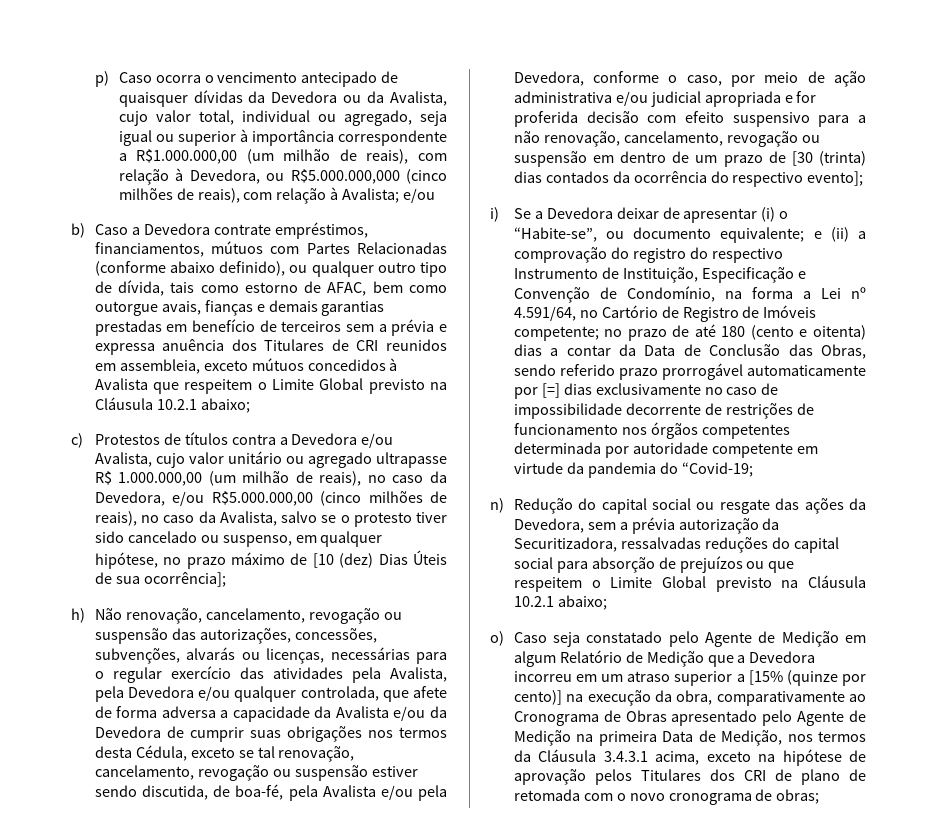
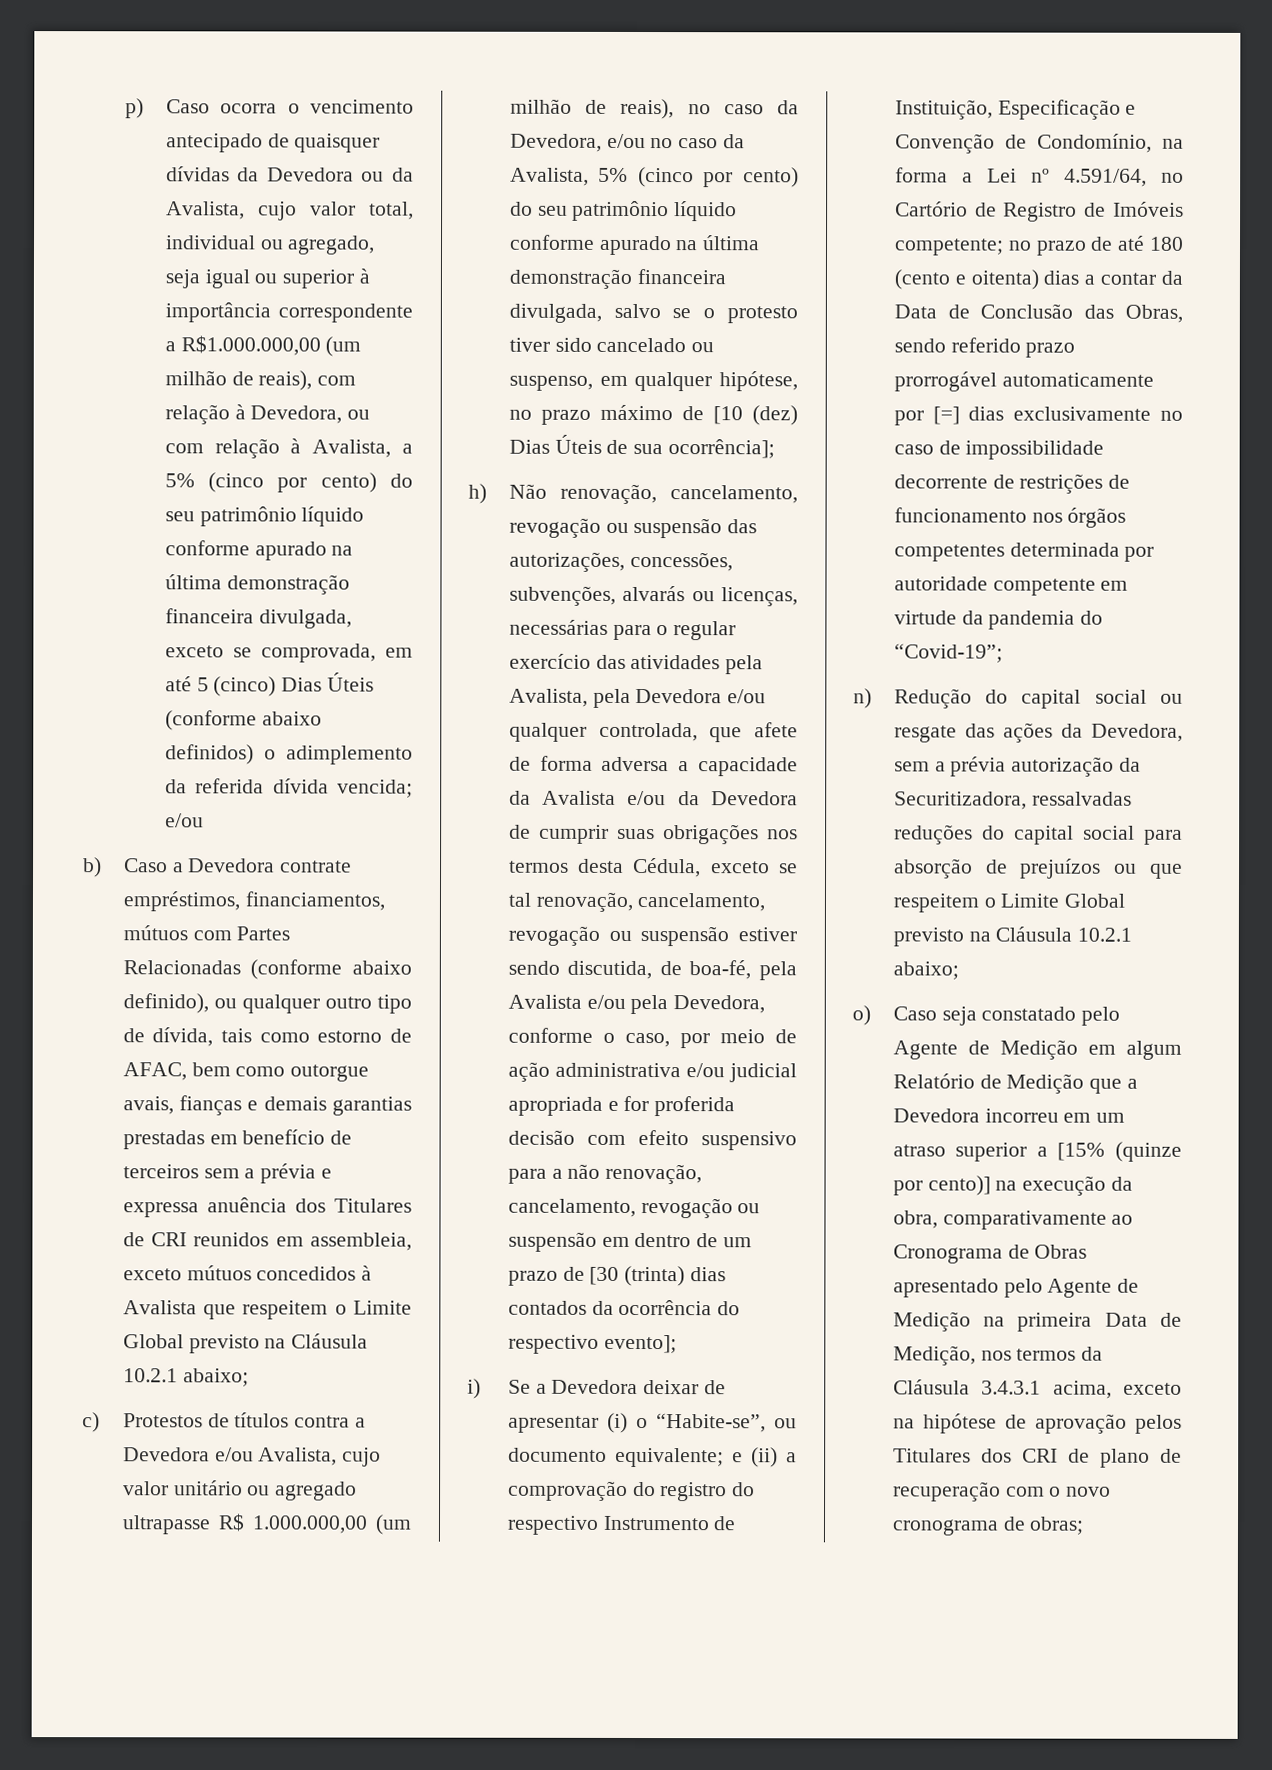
- p) Caso ocorra o vencimento antecipado de quaisquer dívidas da Devedora ou da Avalista, cujo valor total, individual ou agregado, seja igual ou superior à importância correspondente a R$1.000.000,00 (um milhão de reais), com relação à Devedora, ou R$5.000.000,000 (cinco milhões de reais), com relação à Avalista; e/ou
+ p) Caso ocorra o vencimento antecipado de quaisquer dívidas da Devedora ou da Avalista, cujo valor total, individual ou agregado, seja igual ou superior à importância correspondente a R$1.000.000,00 (um milhão de reais), com relação à Devedora, ou com relação à Avalista, a 5% (cinco por cento) do seu patrimônio líquido conforme apurado na última demonstração financeira divulgada, exceto se comprovada, em até 5 (cinco) Dias Úteis (conforme abaixo definidos) o adimplemento da referida dívida vencida; e/ou
- c) Protestos de títulos contra a Devedora e/ou Avalista, cujo valor unitário ou agregado ultrapasse R$ 1.000.000,00 (um milhão de reais), no caso da Devedora, e/ou R$5.000.000,00 (cinco milhões de reais), no caso da Avalista, salvo se o protesto tiver sido cancelado ou suspenso, em qualquer hipótese, no prazo máximo de [10 (dez) Dias Úteis de sua ocorrência];
+ c) Protestos de títulos contra a Devedora e/ou Avalista, cujo valor unitário ou agregado ultrapasse R$ 1.000.000,00 (um milhão de reais), no caso da Devedora, e/ou no caso da Avalista, 5% (cinco por cento) do seu patrimônio líquido conforme apurado na última demonstração financeira divulgada, salvo se o protesto tiver sido cancelado ou suspenso, em qualquer hipótese, no prazo máximo de [10 (dez) Dias Úteis de sua ocorrência];
- no prazo de até 180 (cento e oitenta) dias a contar da Data de Conclusão das Obras, sendo referido prazo prorrogável automaticamente por [=] dias exclusivamente no caso de impossibilidade decorrente de restrições de funcionamento nos órgãos competentes determinada por autoridade competente em virtude da pandemia do “Covid-19;
+ no prazo de até 180 (cento e oitenta) dias a contar da Data de Conclusão das Obras, sendo referido prazo prorrogável automaticamente por [=] dias exclusivamente no caso de impossibilidade decorrente de restrições de funcionamento nos órgãos competentes determinada por autoridade competente em virtude da pandemia do “Covid-19”;
- o) Caso seja constatado pelo Agente de Medição em algum Relatório de Medição que a Devedora incorreu em um atraso superior a [15% (quinze por cento)] na execução da obra, comparativamente ao Cronograma de Obras apresentado pelo Agente de Medição na primeira Data de Medição, nos termos da Cláusula 3.4.3.1 acima, exceto na hipótese de aprovação pelos Titulares dos CRI de plano de retomada com o novo cronograma de obras;
+ o) Caso seja constatado pelo Agente de Medição em algum Relatório de Medição que a Devedora incorreu em um atraso superior a [15% (quinze por cento)] na execução da obra, comparativamente ao Cronograma de Obras apresentado pelo Agente de Medição na primeira Data de Medição, nos termos da Cláusula 3.4.3.1 acima, exceto na hipótese de aprovação pelos Titulares dos CRI de plano de recuperação com o novo cronograma de obras;

